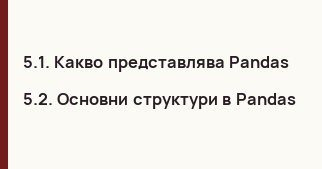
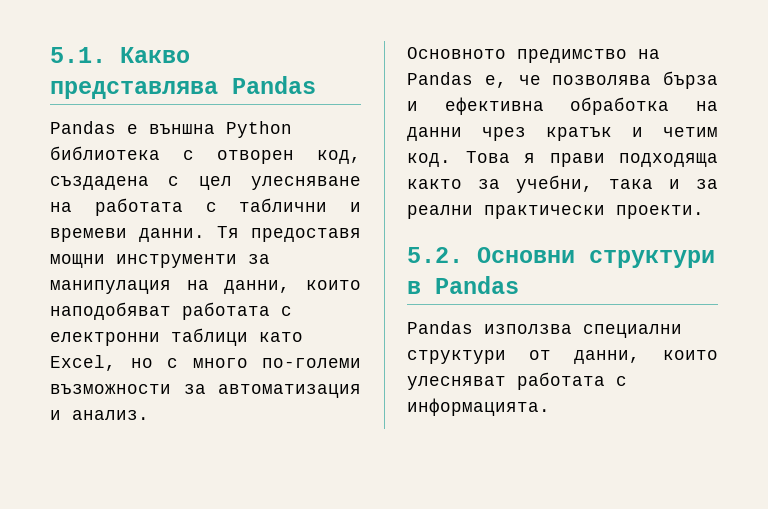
+ Pandas е външна Python библиотека с отворен код, създадена с цел улесняване на работата с таблични и времеви данни. Тя предоставя мощни инструменти за манипулация на данни, които наподобяват работата с електронни таблици като Excel, но с много по-големи възможности за автоматизация и анализ.
+ Основното предимство на Pandas е, че позволява бърза и ефективна обработка на данни чрез кратък и четим код. Това я прави подходяща както за учебни, така и за реални практически проекти.
+ Pandas използва специални структури от данни, които улесняват работата с информацията.

